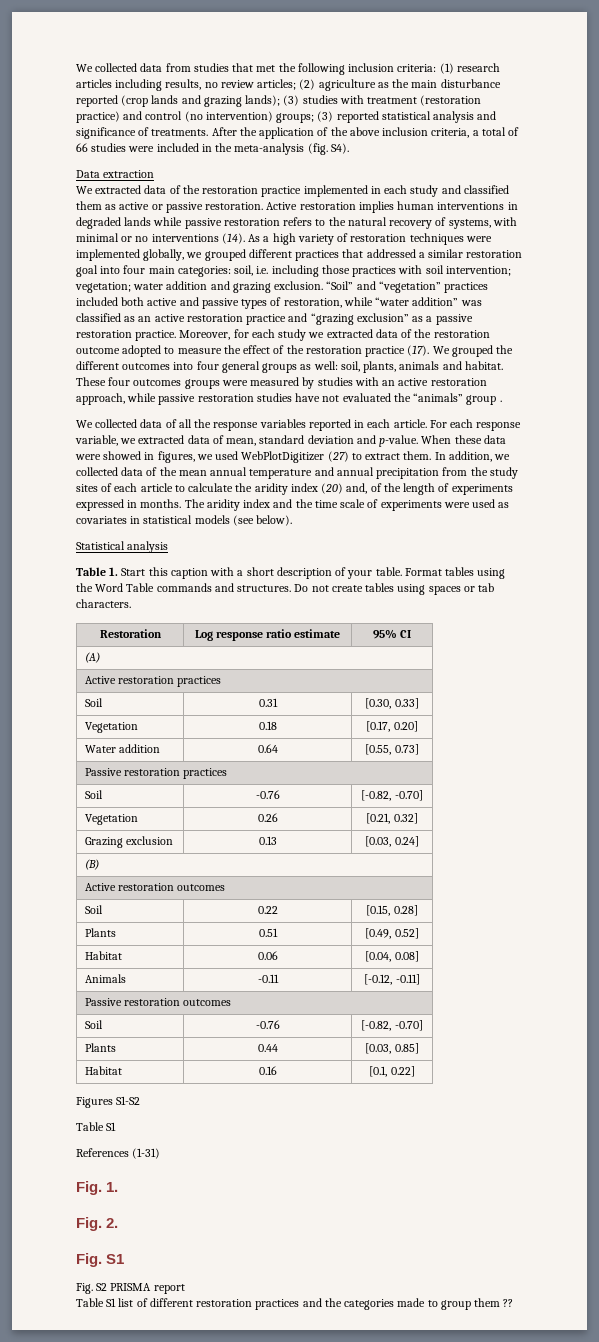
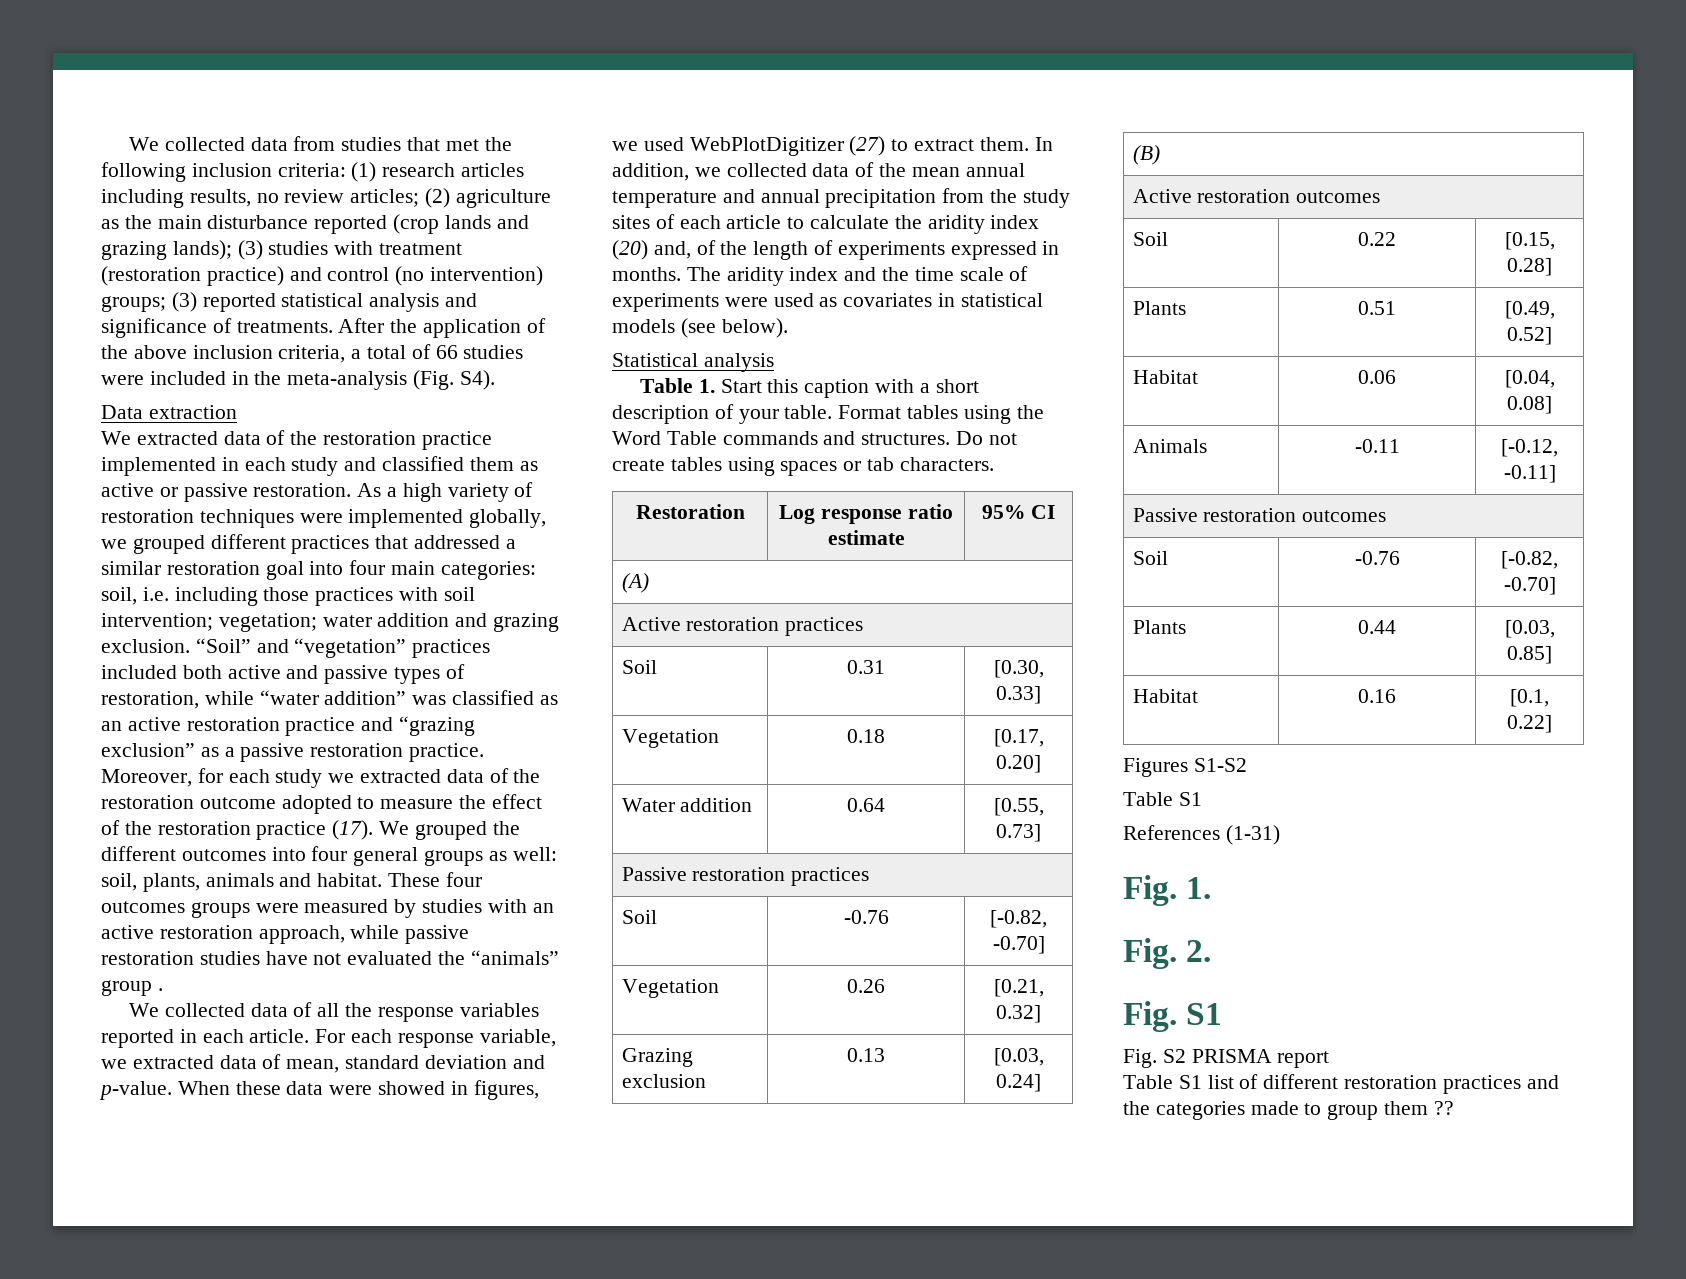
- After the application of the above inclusion criteria, a total of 66 studies were included in the meta-analysis (fig. S4).
+ After the application of the above inclusion criteria, a total of 66 studies were included in the meta-analysis (Fig. S4).
- Active restoration implies human interventions in degraded lands while passive restoration refers to the natural recovery of systems, with minimal or no interventions (14).

